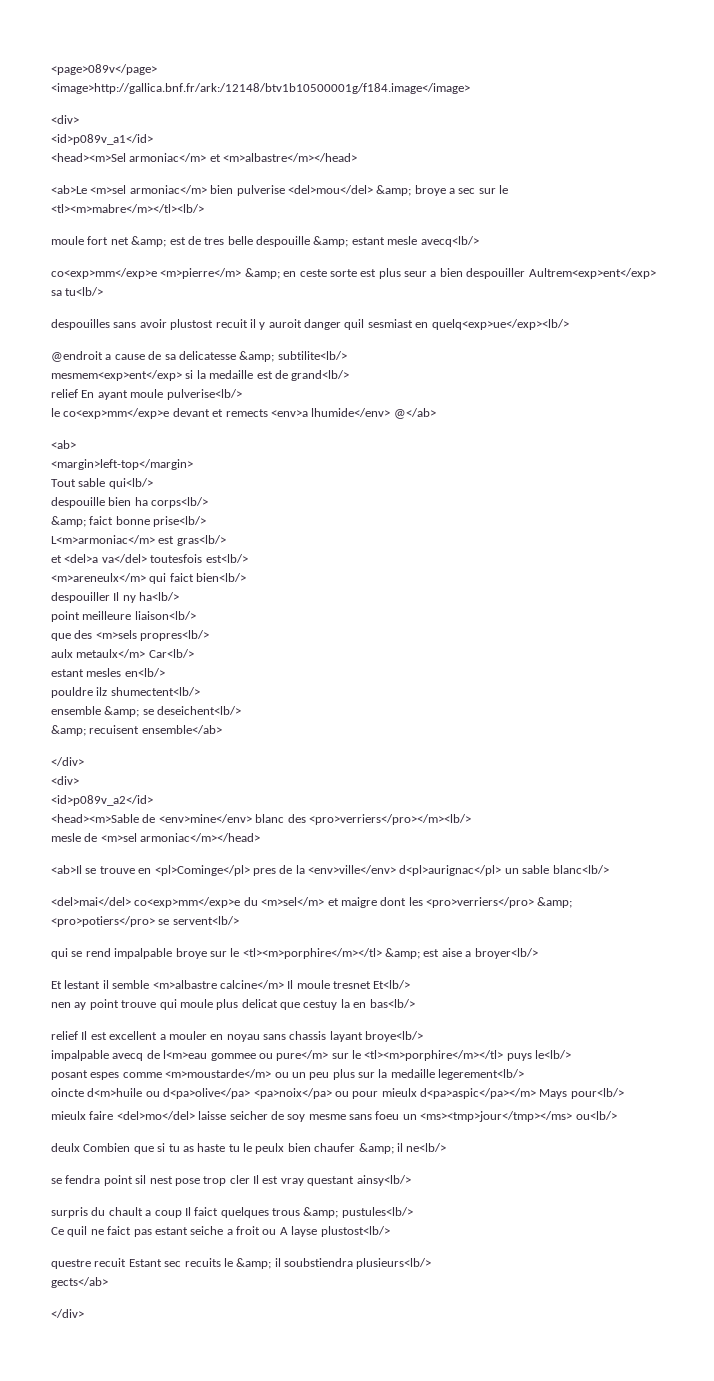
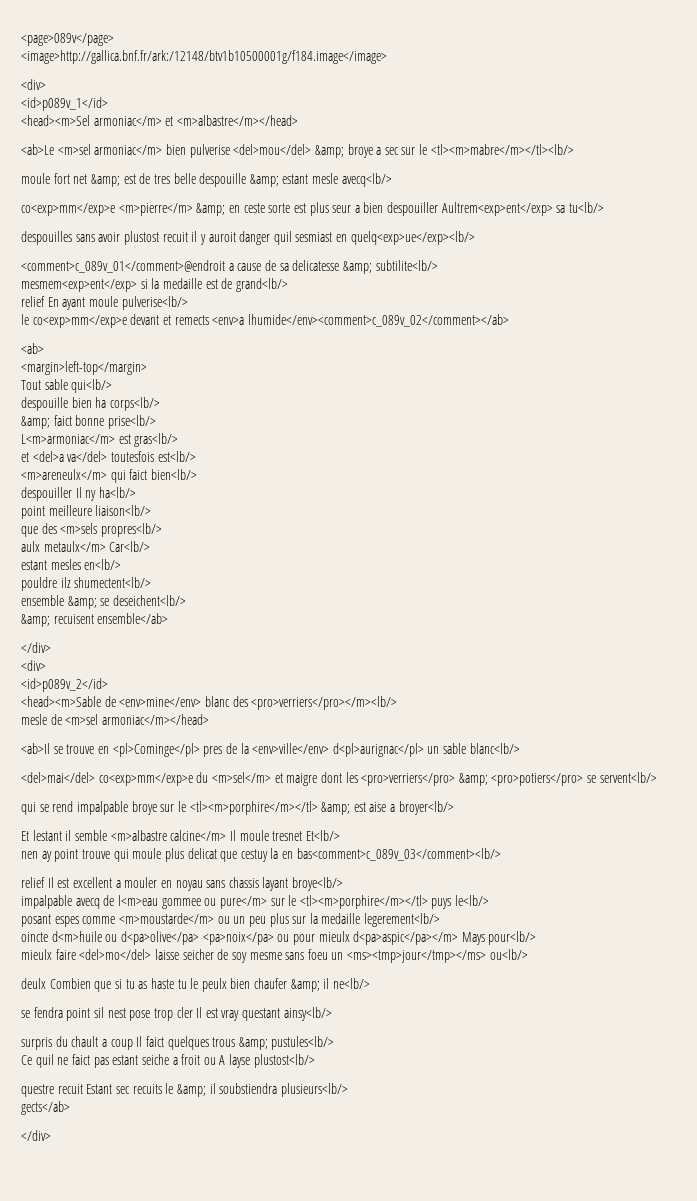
- <id>p089v_a1</id>
+ <id>p089v_1</id>
- @endroit a cause de sa delicatesse &amp; subtilite<lb/>
+ <comment>c_089v_01</comment>@endroit a cause de sa delicatesse &amp; subtilite<lb/>
- le co<exp>mm</exp>e devant et remects <env>a lhumide</env> @</ab>
+ le co<exp>mm</exp>e devant et remects <env>a lhumide</env><comment>c_089v_02</comment></ab>
- <id>p089v_a2</id>
+ <id>p089v_2</id>
- nen ay point trouve qui moule plus delicat que cestuy la en bas<lb/>
+ nen ay point trouve qui moule plus delicat que cestuy la en bas<comment>c_089v_03</comment><lb/>

